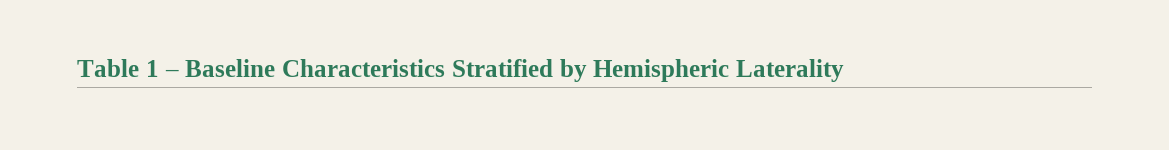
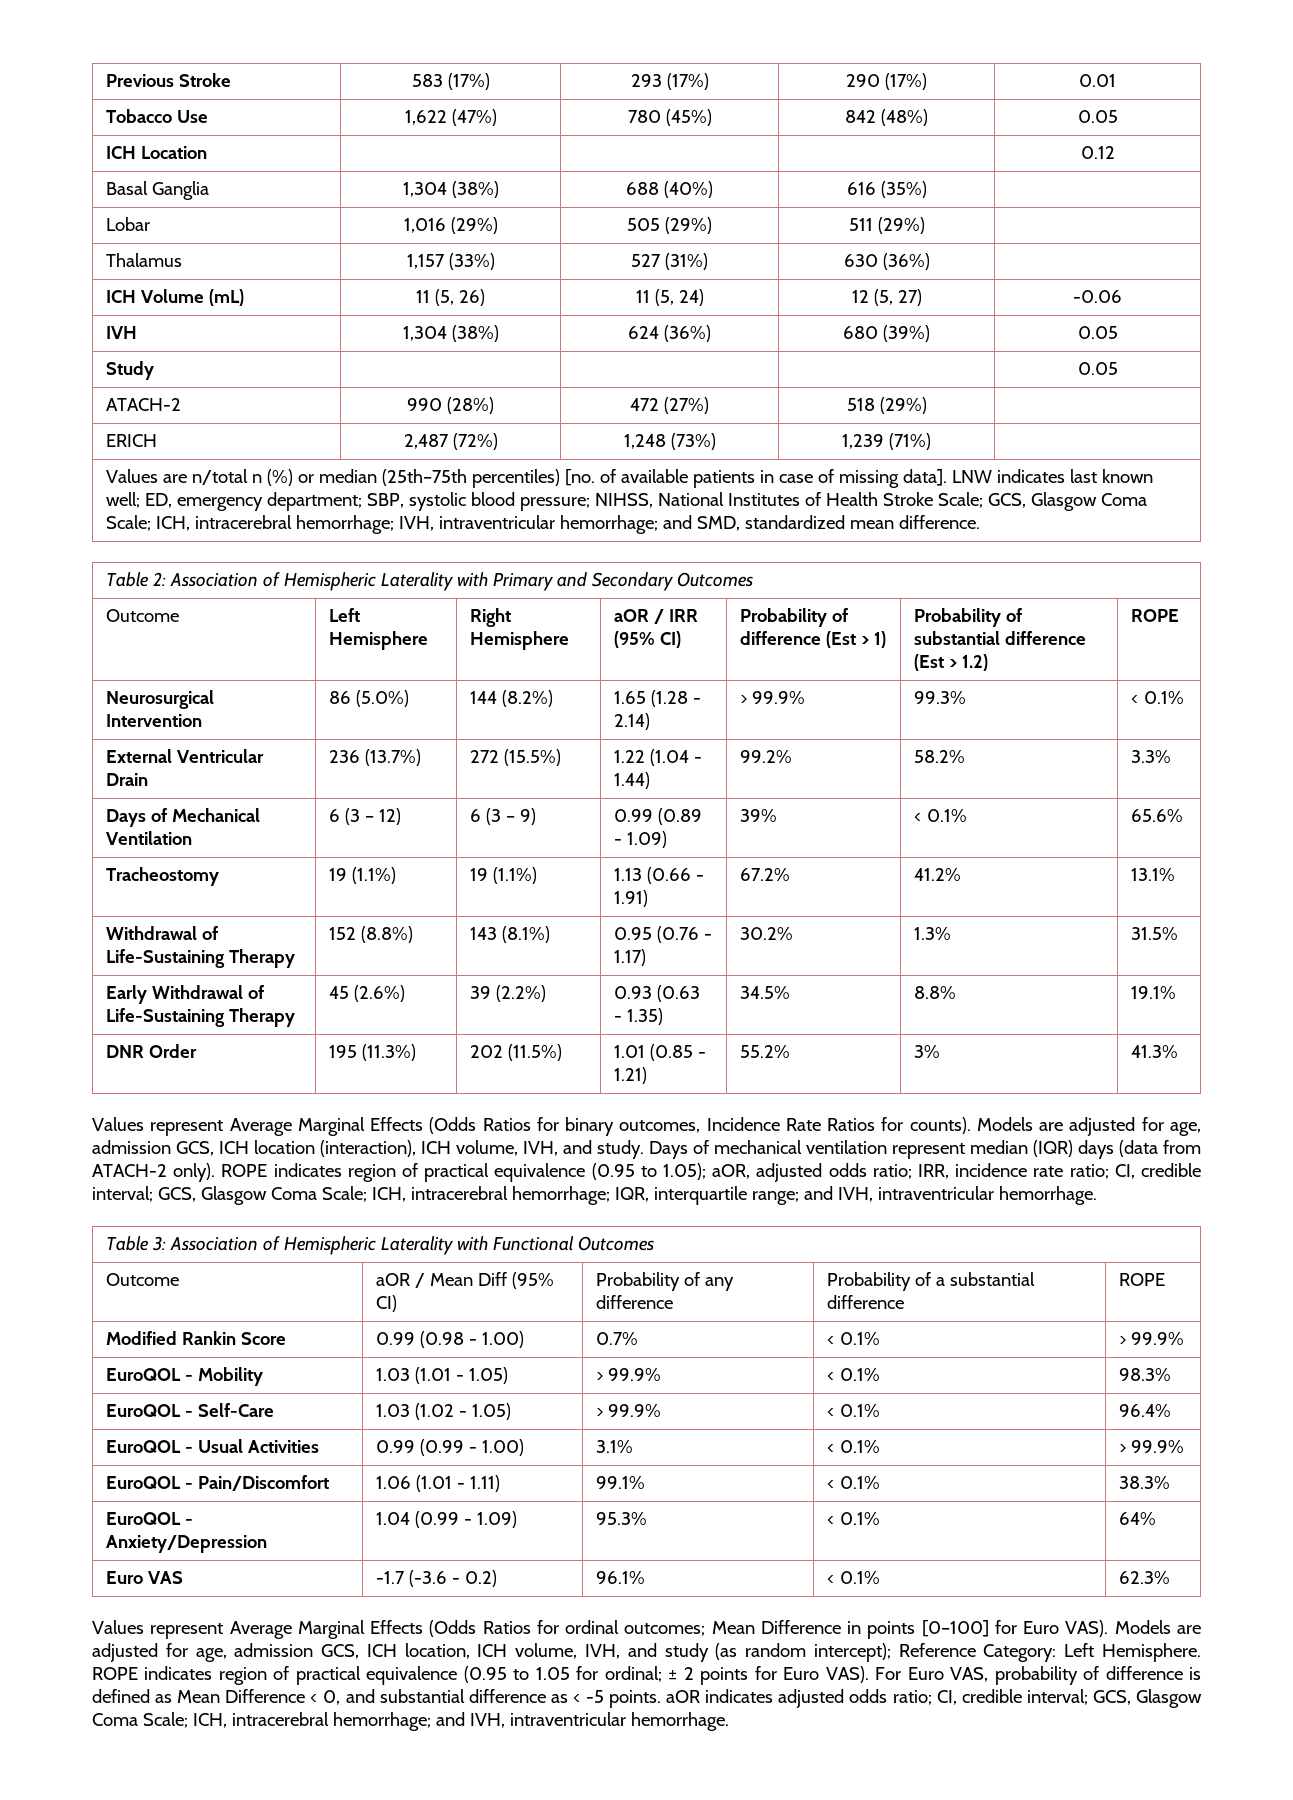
- Table 1 – Baseline Characteristics Stratified by Hemispheric Laterality
+ Previous Stroke | 583 (17%) | 293 (17%) | 290 (17%) | 0.01
+ Tobacco Use | 1,622 (47%) | 780 (45%) | 842 (48%) | 0.05
+ ICH Location | | | | 0.12
+ Basal Ganglia | 1,304 (38%) | 688 (40%) | 616 (35%) |
+ Lobar | 1,016 (29%) | 505 (29%) | 511 (29%) |
+ Thalamus | 1,157 (33%) | 527 (31%) | 630 (36%) |
+ ICH Volume (mL) | 11 (5, 26) | 11 (5, 24) | 12 (5, 27) | -0.06
+ IVH | 1,304 (38%) | 624 (36%) | 680 (39%) | 0.05
+ Study | | | | 0.05
+ ATACH-2 | 990 (28%) | 472 (27%) | 518 (29%) |
+ ERICH | 2,487 (72%) | 1,248 (73%) | 1,239 (71%) |
+ Values are n/total n (%) or median (25th–75th percentiles) [no. of available patients in case of missing data]. LNW indicates last known well; ED, emergency department; SBP, systolic blood pressure; NIHSS, National Institutes of Health Stroke Scale; GCS, Glasgow Coma Scale; ICH, intracerebral hemorrhage; IVH, intraventricular hemorrhage; and SMD, standardized mean difference.
+ Table 2: Association of Hemispheric Laterality with Primary and Secondary Outcomes
+ Outcome | Left Hemisphere | Right Hemisphere | aOR / IRR (95% CI) | Probability of difference (Est > 1) | Probability of substantial difference (Est > 1.2) | ROPE
+ Neurosurgical Intervention | 86 (5.0%) | 144 (8.2%) | 1.65 (1.28 - 2.14) | > 99.9% | 99.3% | < 0.1%
+ External Ventricular Drain | 236 (13.7%) | 272 (15.5%) | 1.22 (1.04 - 1.44) | 99.2% | 58.2% | 3.3%
+ Days of Mechanical Ventilation | 6 (3 – 12) | 6 (3 – 9) | 0.99 (0.89 - 1.09) | 39% | < 0.1% | 65.6%
+ Tracheostomy | 19 (1.1%) | 19 (1.1%) | 1.13 (0.66 - 1.91) | 67.2% | 41.2% | 13.1%
+ Withdrawal of Life-Sustaining Therapy | 152 (8.8%) | 143 (8.1%) | 0.95 (0.76 - 1.17) | 30.2% | 1.3% | 31.5%
+ Early Withdrawal of Life-Sustaining Therapy | 45 (2.6%) | 39 (2.2%) | 0.93 (0.63 - 1.35) | 34.5% | 8.8% | 19.1%
+ DNR Order | 195 (11.3%) | 202 (11.5%) | 1.01 (0.85 - 1.21) | 55.2% | 3% | 41.3%
+ Values represent Average Marginal Effects (Odds Ratios for binary outcomes, Incidence Rate Ratios for counts). Models are adjusted for age, admission GCS, ICH location (interaction), ICH volume, IVH, and study. Days of mechanical ventilation represent median (IQR) days (data from ATACH-2 only). ROPE indicates region of practical equivalence (0.95 to 1.05); aOR, adjusted odds ratio; IRR, incidence rate ratio; CI, credible interval; GCS, Glasgow Coma Scale; ICH, intracerebral hemorrhage; IQR, interquartile range; and IVH, intraventricular hemorrhage.
+ Table 3: Association of Hemispheric Laterality with Functional Outcomes
+ Outcome | aOR / Mean Diff (95% CI) | Probability of any difference | Probability of a substantial difference | ROPE
+ Modified Rankin Score | 0.99 (0.98 - 1.00) | 0.7% | < 0.1% | > 99.9%
+ EuroQOL - Mobility | 1.03 (1.01 - 1.05) | > 99.9% | < 0.1% | 98.3%
+ EuroQOL - Self-Care | 1.03 (1.02 - 1.05) | > 99.9% | < 0.1% | 96.4%
+ EuroQOL - Usual Activities | 0.99 (0.99 - 1.00) | 3.1% | < 0.1% | > 99.9%
+ EuroQOL - Pain/Discomfort | 1.06 (1.01 - 1.11) | 99.1% | < 0.1% | 38.3%
+ EuroQOL - Anxiety/Depression | 1.04 (0.99 - 1.09) | 95.3% | < 0.1% | 64%
+ Euro VAS | -1.7 (-3.6 - 0.2) | 96.1% | < 0.1% | 62.3%
+ Values represent Average Marginal Effects (Odds Ratios for ordinal outcomes; Mean Difference in points [0–100] for Euro VAS). Models are adjusted for age, admission GCS, ICH location, ICH volume, IVH, and study (as random intercept); Reference Category: Left Hemisphere. ROPE indicates region of practical equivalence (0.95 to 1.05 for ordinal; ± 2 points for Euro VAS). For Euro VAS, probability of difference is defined as Mean Difference < 0, and substantial difference as < -5 points. aOR indicates adjusted odds ratio; CI, credible interval; GCS, Glasgow Coma Scale; ICH, intracerebral hemorrhage; and IVH, intraventricular hemorrhage.

